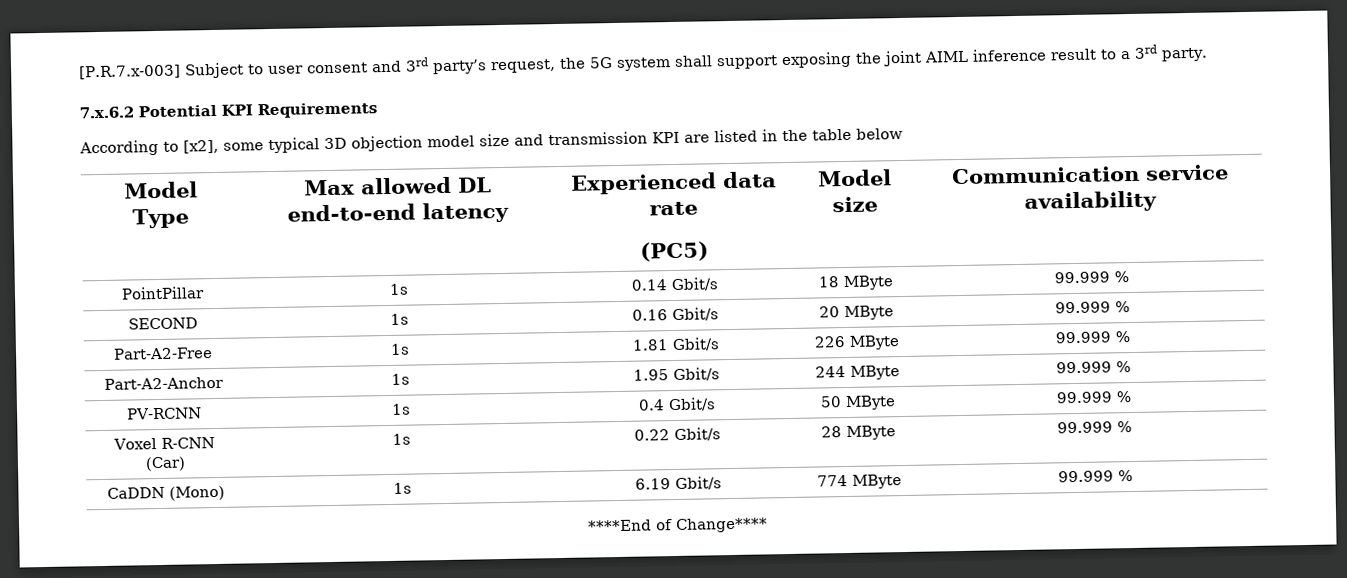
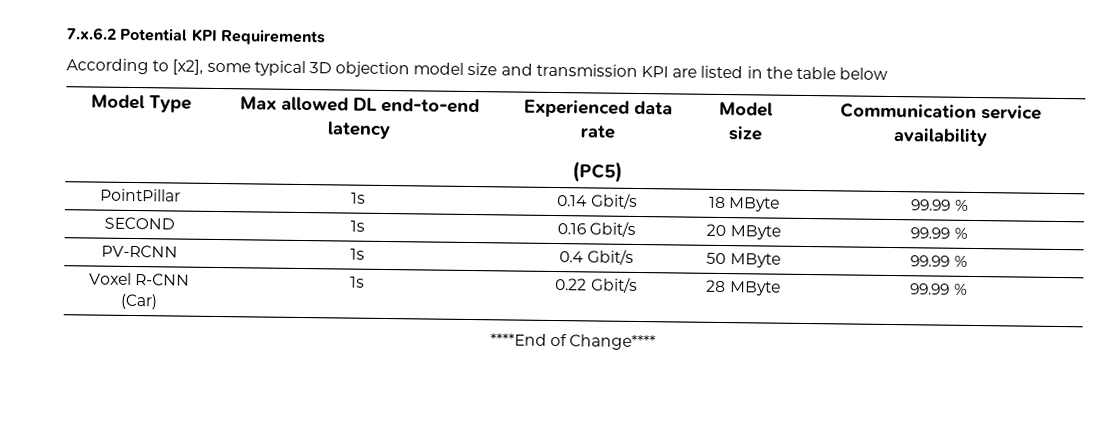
- [P.R.7.x-003] Subject to user consent and 3rd party’s request, the 5G system shall support exposing the joint AIML inference result to a 3rd party.
- PointPillar | 1s | 0.14 Gbit/s | 18 MByte | 99.999 %
+ PointPillar | 1s | 0.14 Gbit/s | 18 MByte | 99.99 %
- SECOND | 1s | 0.16 Gbit/s | 20 MByte | 99.999 %
- Part-A2-Free | 1s | 1.81 Gbit/s | 226 MByte | 99.999 %
- Part-A2-Anchor | 1s | 1.95 Gbit/s | 244 MByte | 99.999 %
+ SECOND | 1s | 0.16 Gbit/s | 20 MByte | 99.99 %
- PV-RCNN | 1s | 0.4 Gbit/s | 50 MByte | 99.999 %
+ PV-RCNN | 1s | 0.4 Gbit/s | 50 MByte | 99.99 %
- Voxel R-CNN (Car) | 1s | 0.22 Gbit/s | 28 MByte | 99.999 %
- CaDDN (Mono) | 1s | 6.19 Gbit/s | 774 MByte | 99.999 %
+ Voxel R-CNN (Car) | 1s | 0.22 Gbit/s | 28 MByte | 99.99 %

